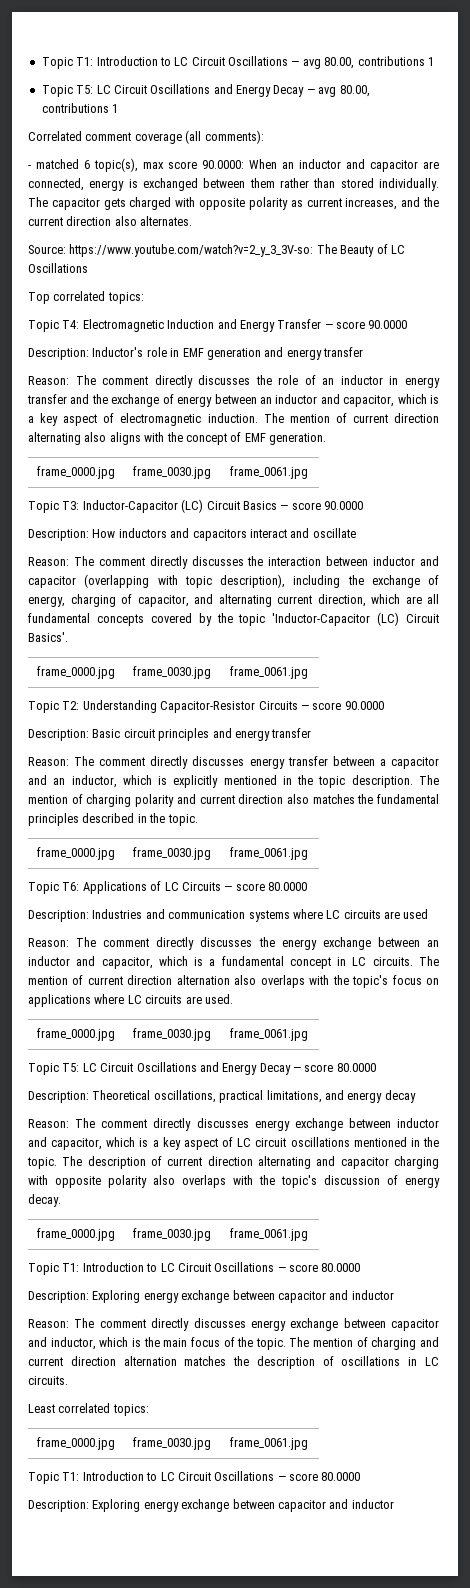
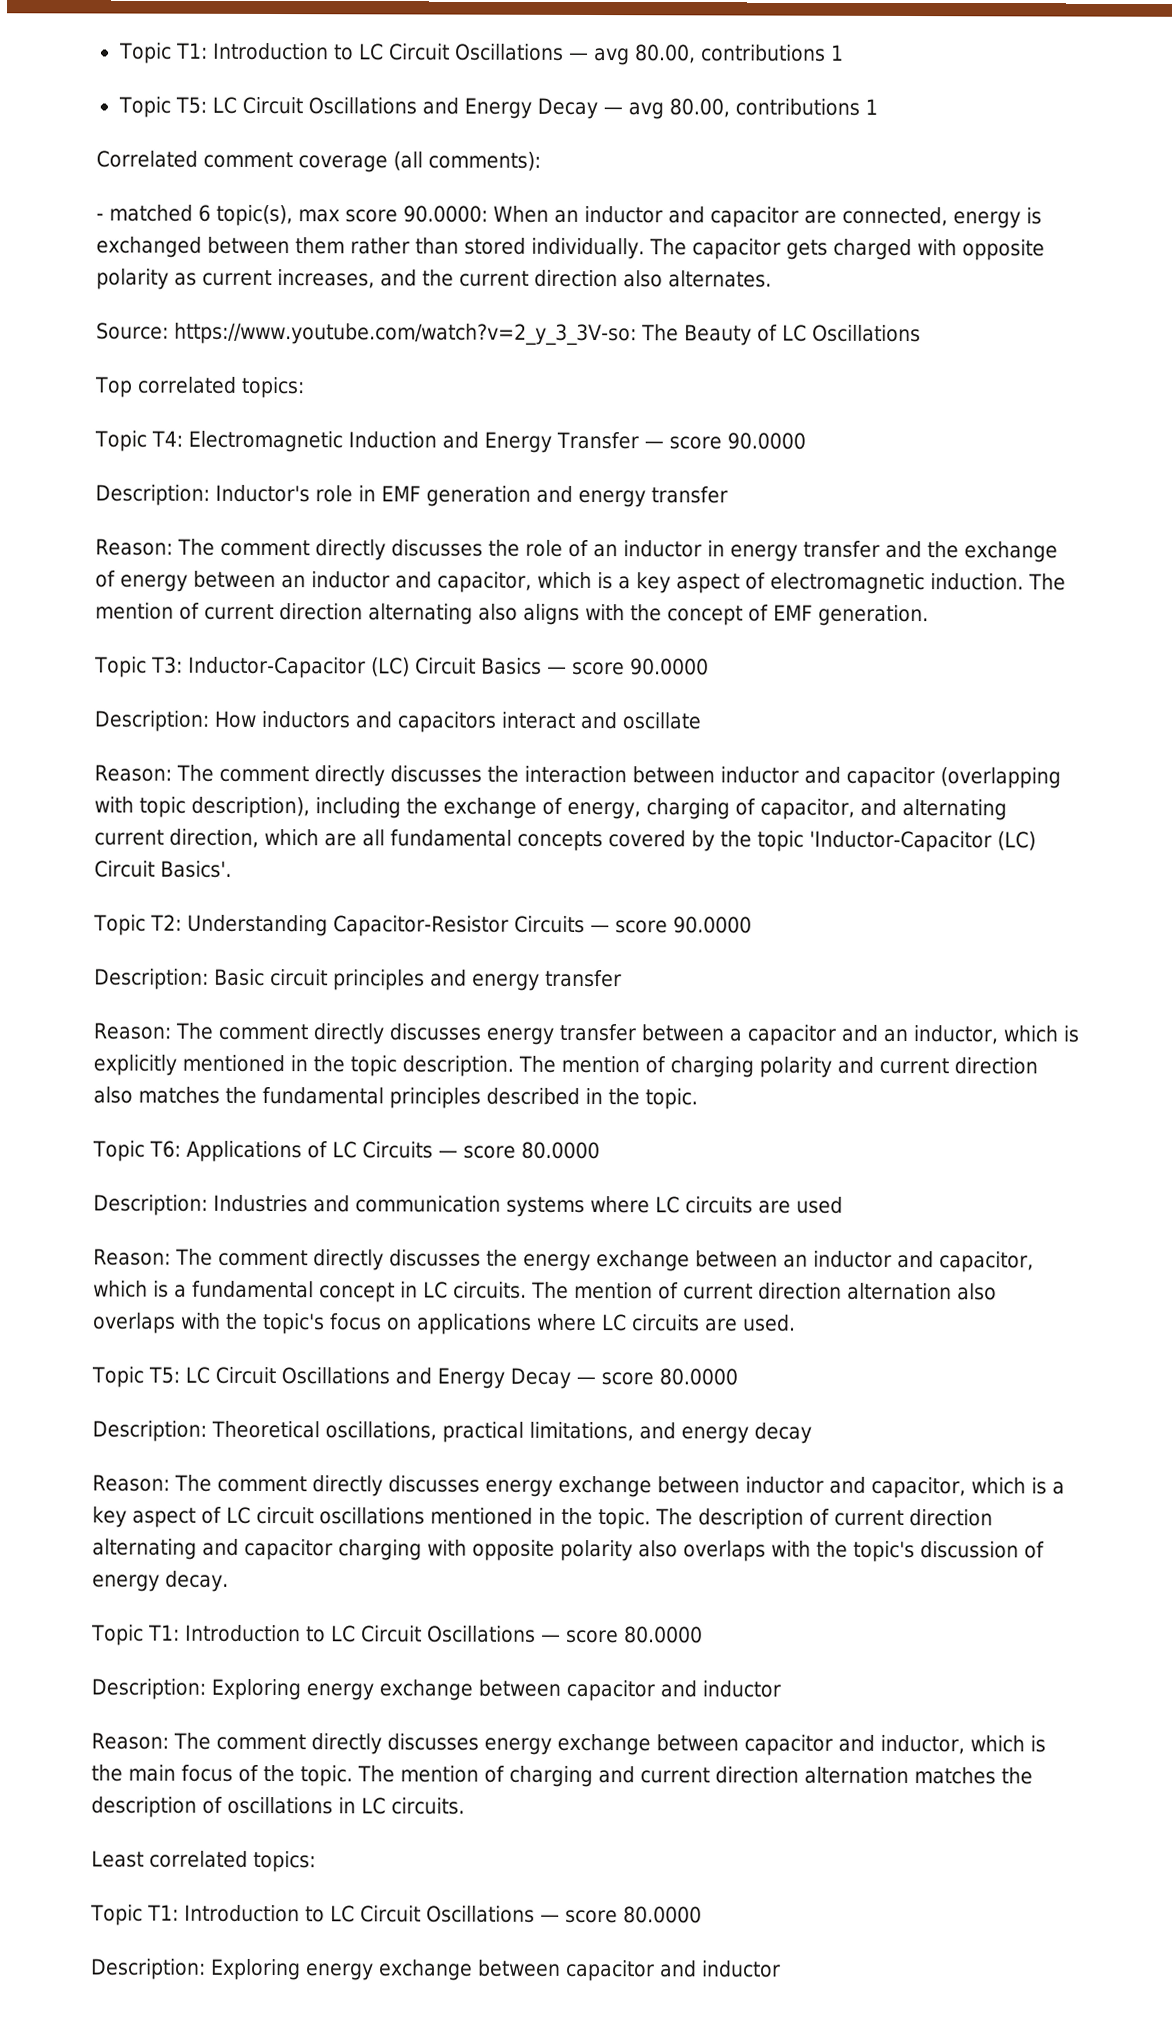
  The mention of current direction alternating also aligns with the concept of EMF generation.
- frame_0000.jpg | frame_0030.jpg | frame_0061.jpg
  Reason: The comment directly discusses the interaction between inductor and capacitor (overlapping with topic description), including the exchange of energy, charging of capacitor, and alternating current direction, which are all fundamental concepts covered by the topic 'Inductor-Capacitor (LC) Circuit Basics'.
- frame_0000.jpg | frame_0030.jpg | frame_0061.jpg
  The mention of charging polarity and current direction also matches the fundamental principles described in the topic.
- frame_0000.jpg | frame_0030.jpg | frame_0061.jpg
  The mention of current direction alternation also overlaps with the topic's focus on applications where LC circuits are used.
- frame_0000.jpg | frame_0030.jpg | frame_0061.jpg
  The description of current direction alternating and capacitor charging with opposite polarity also overlaps with the topic's discussion of energy decay.
- frame_0000.jpg | frame_0030.jpg | frame_0061.jpg
  Least correlated topics:
- frame_0000.jpg | frame_0030.jpg | frame_0061.jpg

